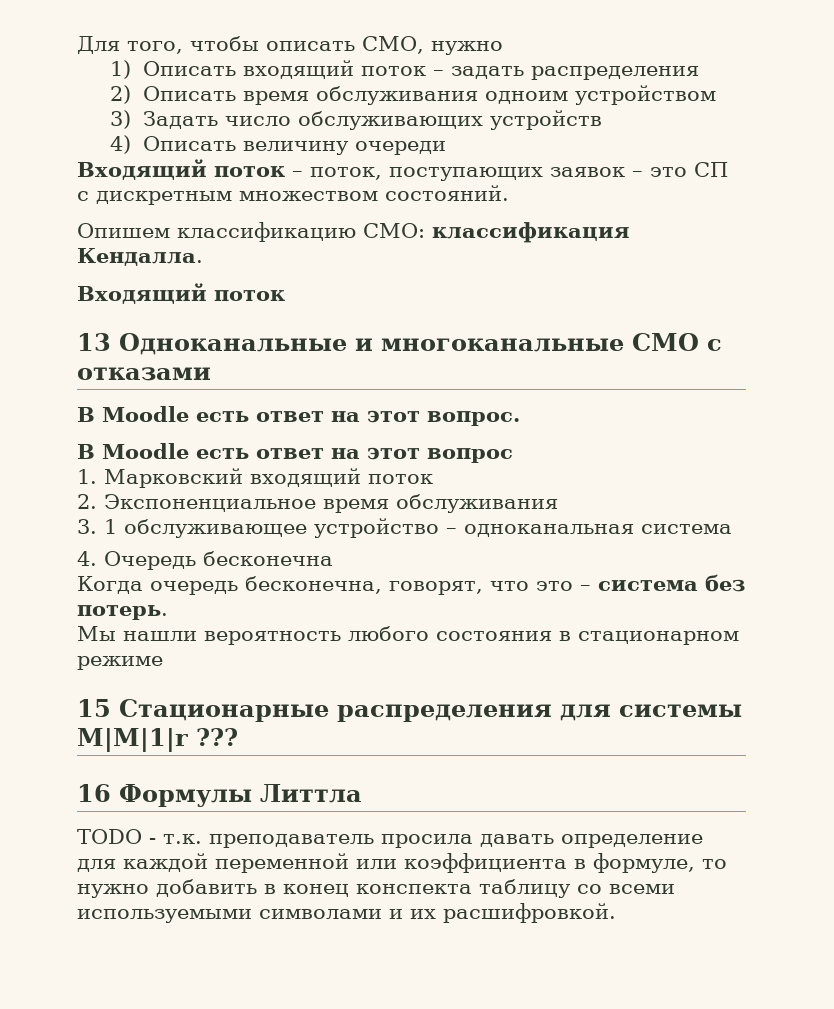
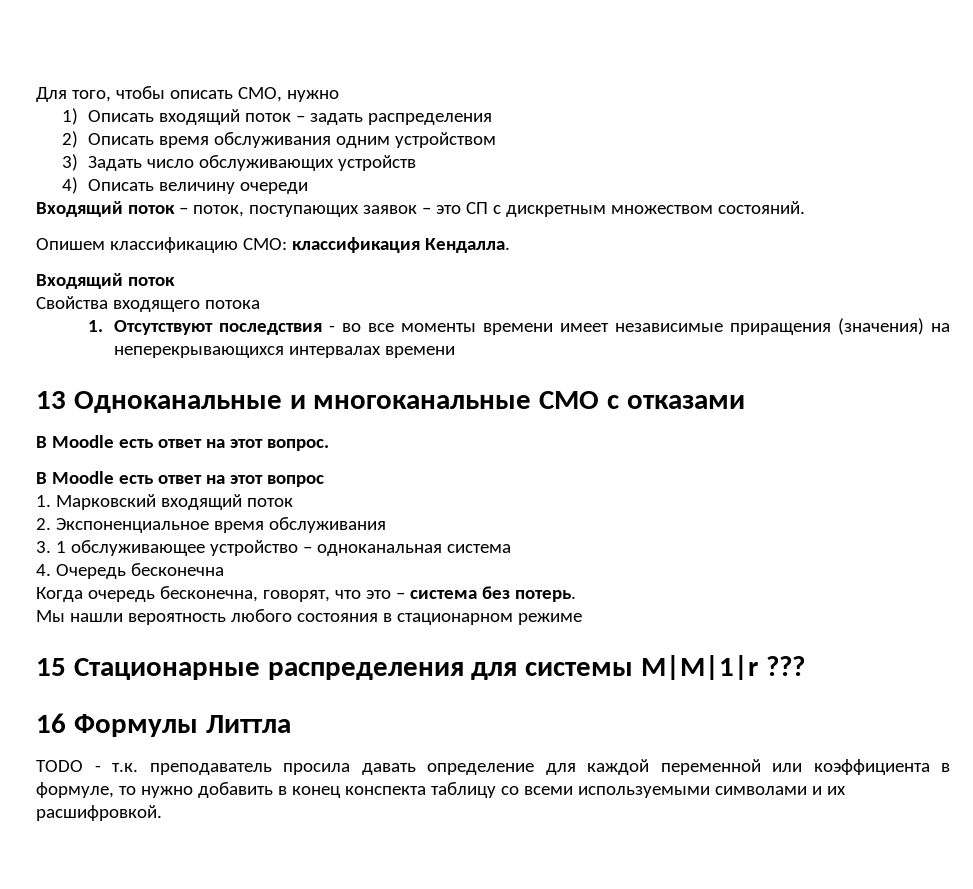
- 2) Описать время обслуживания одноим устройством
+ 2) Описать время обслуживания одним устройством
+ Свойства входящего потока
+ 1. Отсутствуют последствия - во все моменты времени имеет независимые приращения (значения) на неперекрывающихся интервалах времени

